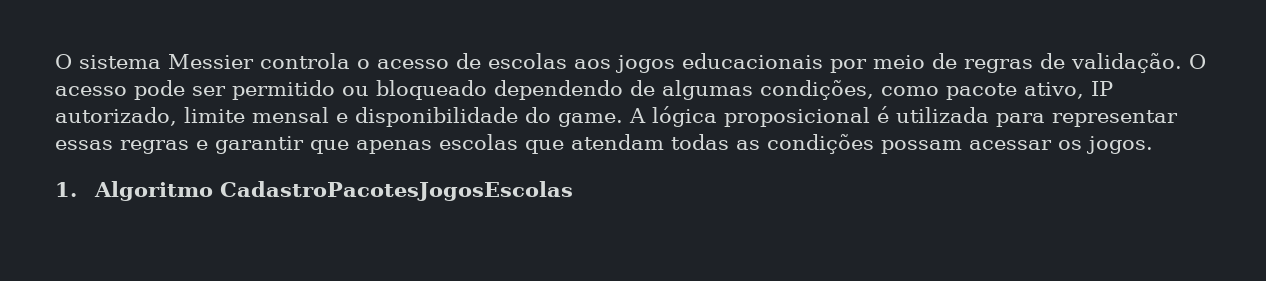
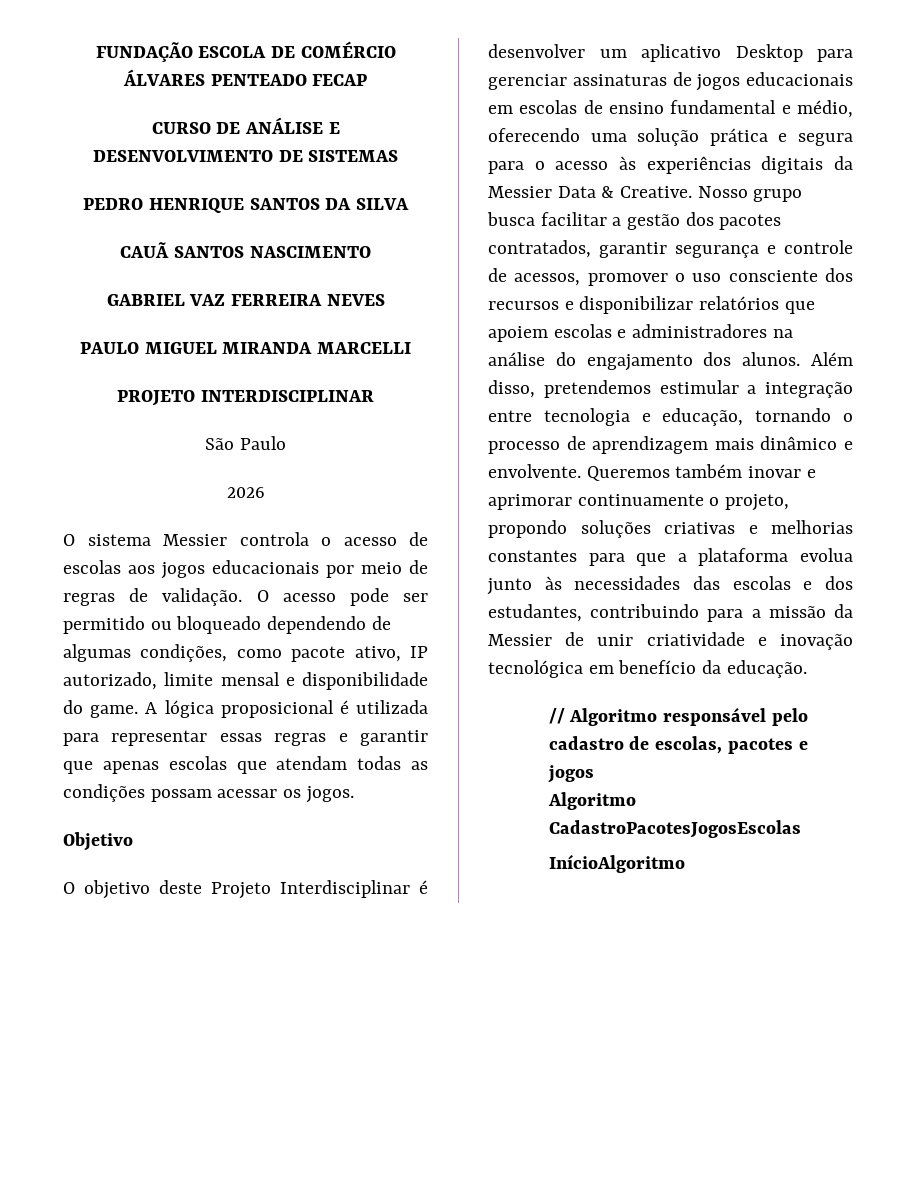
+ FUNDAÇÃO ESCOLA DE COMÉRCIO ÁLVARES PENTEADO FECAP
+ CURSO DE ANÁLISE E DESENVOLVIMENTO DE SISTEMAS
+ PEDRO HENRIQUE SANTOS DA SILVA
+ CAUÃ SANTOS NASCIMENTO
+ GABRIEL VAZ FERREIRA NEVES
+ PAULO MIGUEL MIRANDA MARCELLI
+ PROJETO INTERDISCIPLINAR
+ São Paulo
+ 2026
- 1. Algoritmo CadastroPacotesJogosEscolas
+ Objetivo
+ O objetivo deste Projeto Interdisciplinar é desenvolver um aplicativo Desktop para gerenciar assinaturas de jogos educacionais em escolas de ensino fundamental e médio, oferecendo uma solução prática e segura para o acesso às experiências digitais da Messier Data & Creative. Nosso grupo busca facilitar a gestão dos pacotes contratados, garantir segurança e controle de acessos, promover o uso consciente dos recursos e disponibilizar relatórios que apoiem escolas e administradores na análise do engajamento dos alunos. Além disso, pretendemos estimular a integração entre tecnologia e educação, tornando o processo de aprendizagem mais dinâmico e envolvente. Queremos também inovar e aprimorar continuamente o projeto, propondo soluções criativas e melhorias constantes para que a plataforma evolua junto às necessidades das escolas e dos estudantes, contribuindo para a missão da Messier de unir criatividade e inovação tecnológica em benefício da educação.
+ // Algoritmo responsável pelo cadastro de escolas, pacotes e jogos
+ Algoritmo CadastroPacotesJogosEscolas
+ InícioAlgoritmo

